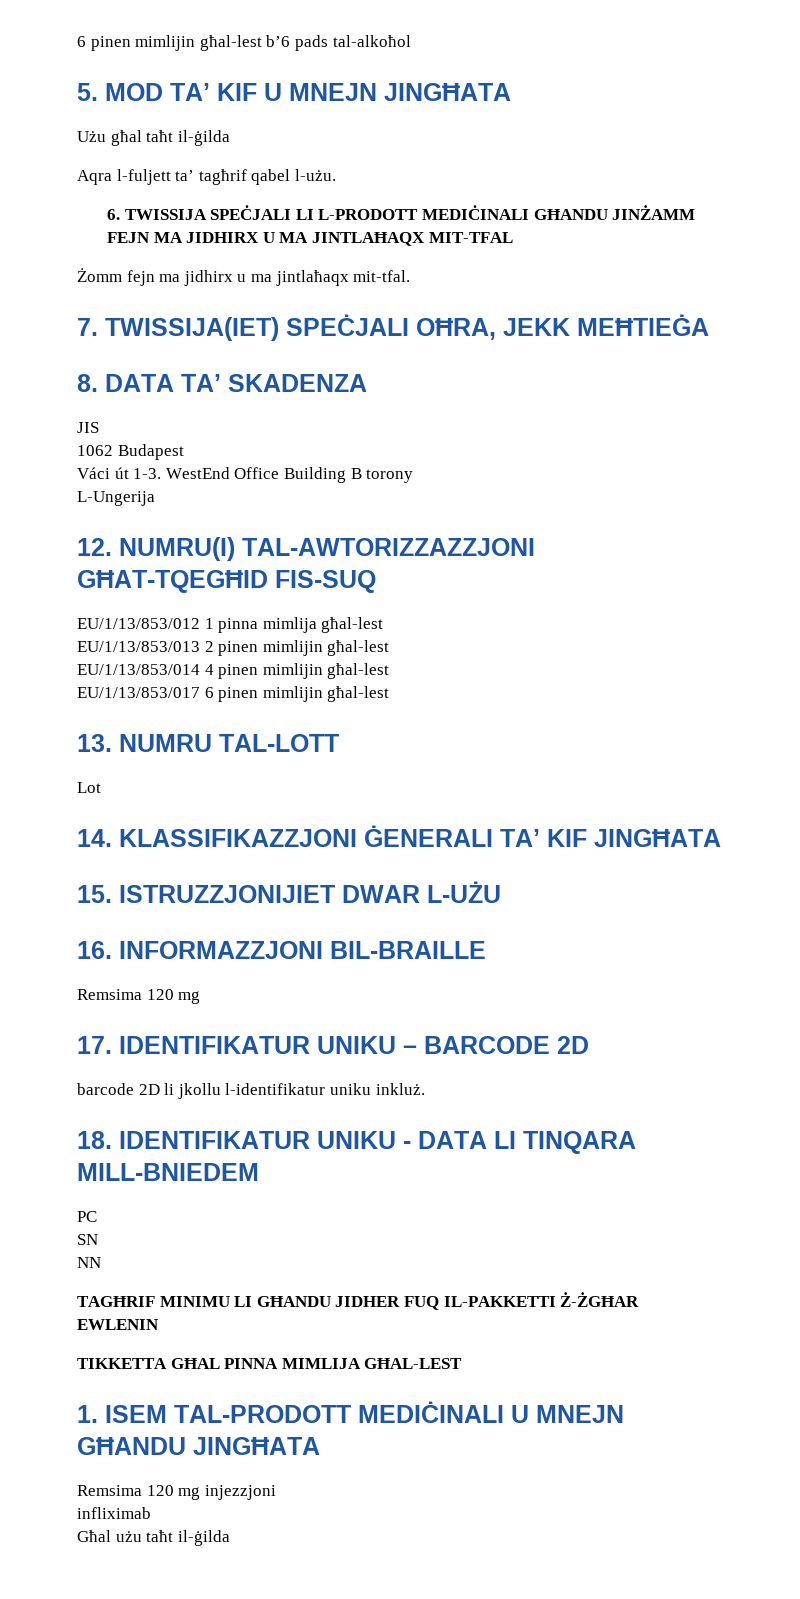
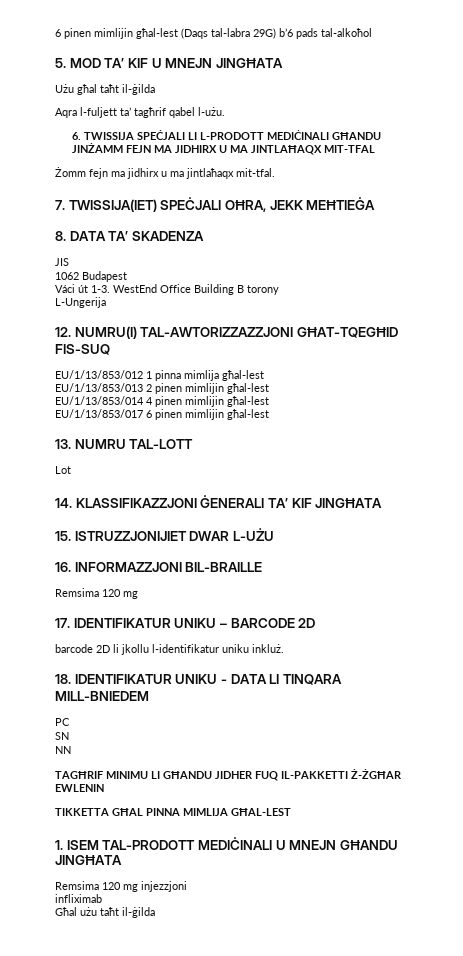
- 6 pinen mimlijin għal-lest b’6 pads tal-alkoħol
+ 6 pinen mimlijin għal-lest (Daqs tal-labra 29G) b’6 pads tal-alkoħol

